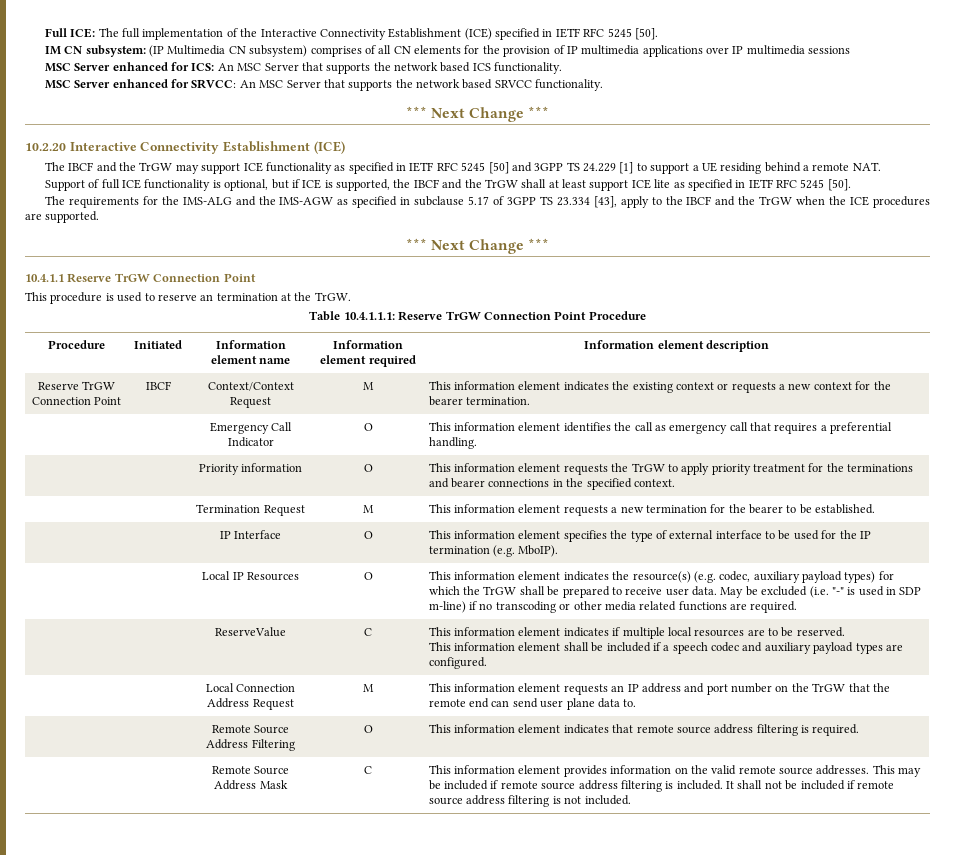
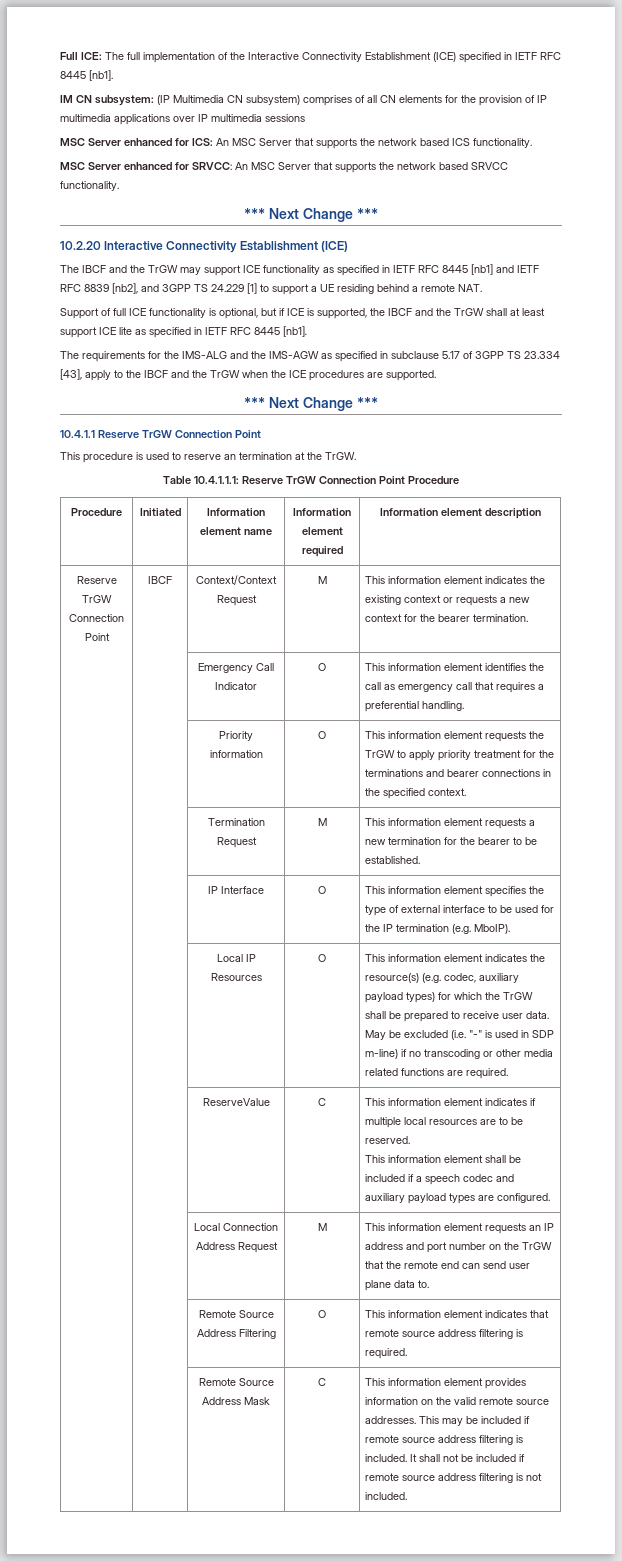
- Full ICE: The full implementation of the Interactive Connectivity Establishment (ICE) specified in IETF RFC 5245 [50].
+ Full ICE: The full implementation of the Interactive Connectivity Establishment (ICE) specified in IETF RFC 8445 [nb1].
- The IBCF and the TrGW may support ICE functionality as specified in IETF RFC 5245 [50] and 3GPP TS 24.229 [1] to support a UE residing behind a remote NAT.
+ The IBCF and the TrGW may support ICE functionality as specified in IETF RFC 8445 [nb1] and IETF RFC 8839 [nb2], and 3GPP TS 24.229 [1] to support a UE residing behind a remote NAT.
- Support of full ICE functionality is optional, but if ICE is supported, the IBCF and the TrGW shall at least support ICE lite as specified in IETF RFC 5245 [50].
+ Support of full ICE functionality is optional, but if ICE is supported, the IBCF and the TrGW shall at least support ICE lite as specified in IETF RFC 8445 [nb1].

